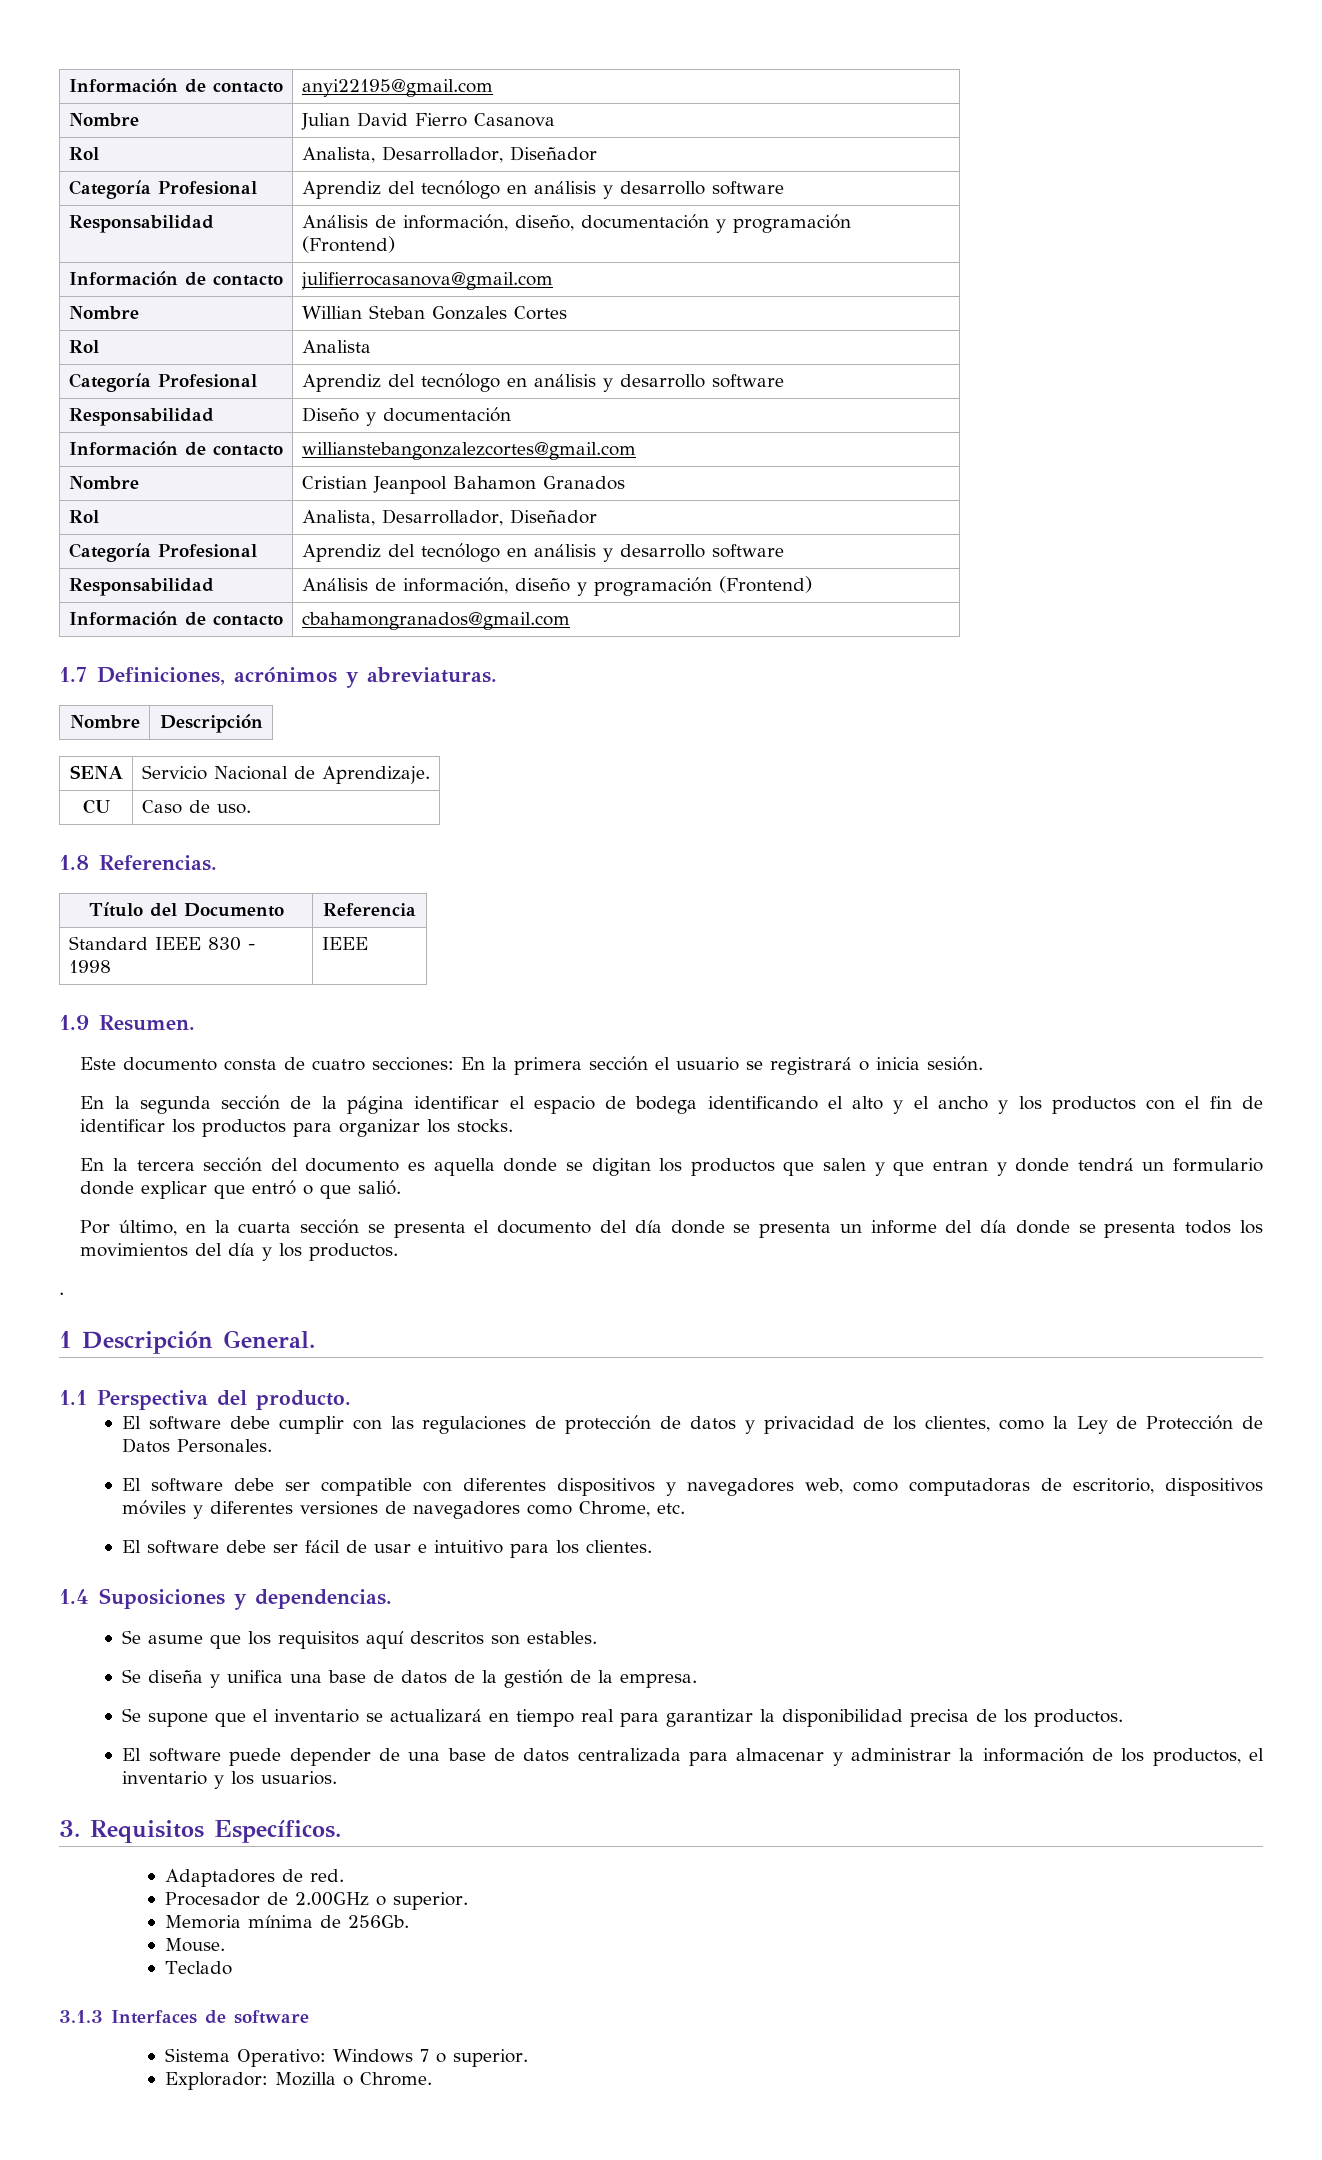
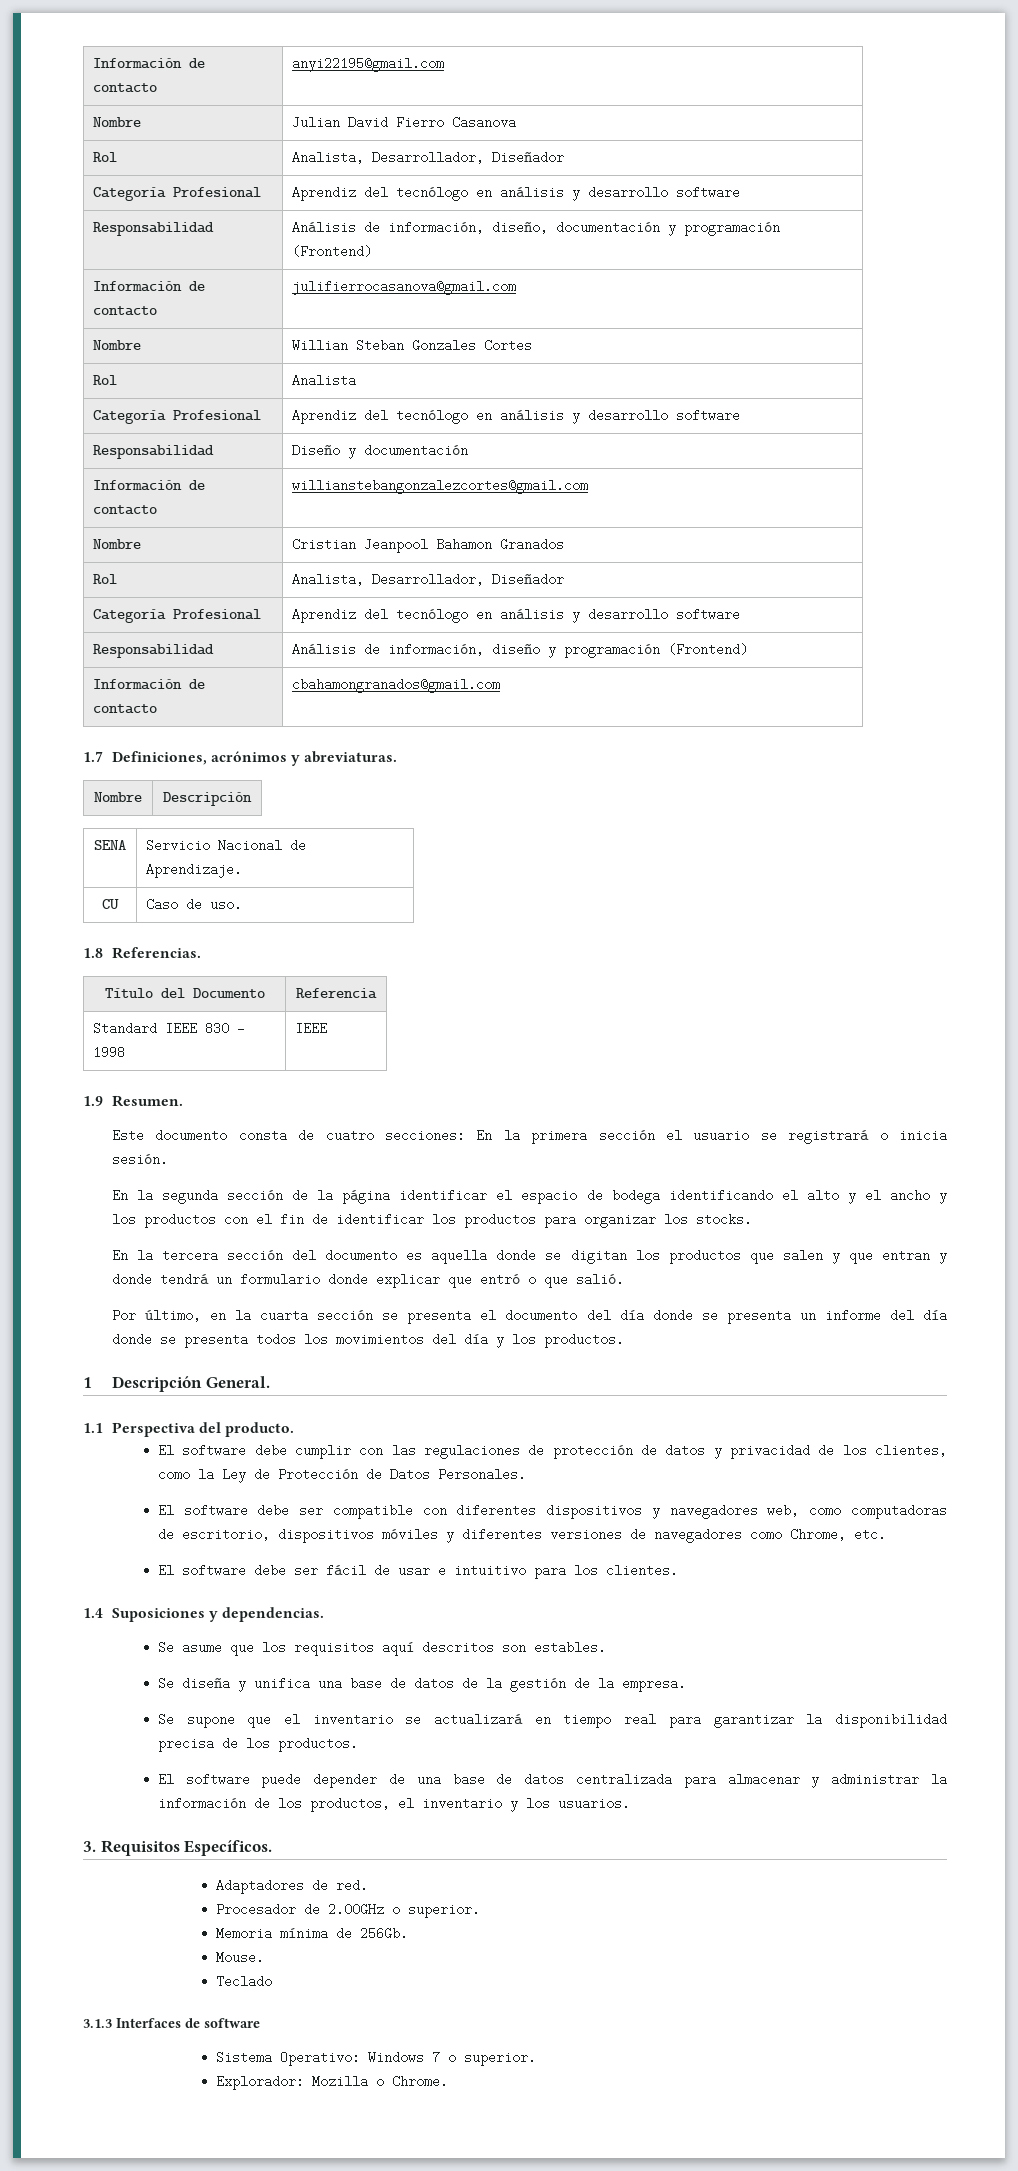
- .

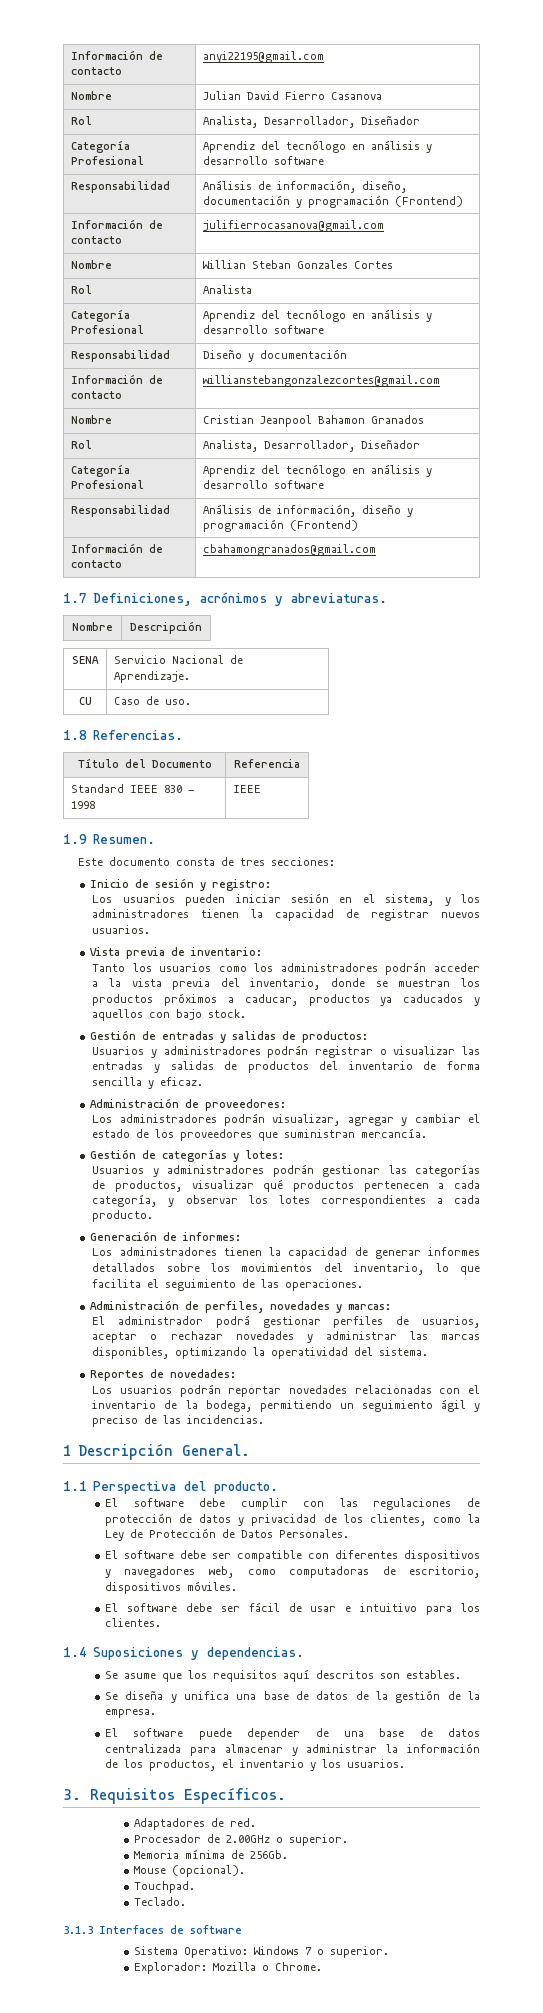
- Este documento consta de cuatro secciones: En la primera sección el usuario se registrará o inicia sesión.
- En la segunda sección de la página identificar el espacio de bodega identificando el alto y el ancho y los productos con el fin de identificar los productos para organizar los stocks.
- En la tercera sección del documento es aquella donde se digitan los productos que salen y que entran y donde tendrá un formulario donde explicar que entró o que salió.
- Por último, en la cuarta sección se presenta el documento del día donde se presenta un informe del día donde se presenta todos los movimientos del día y los productos.
+ Este documento consta de tres secciones:
+ Inicio de sesión y registro:
+ Los usuarios pueden iniciar sesión en el sistema, y los administradores tienen la capacidad de registrar nuevos usuarios.
+ Vista previa de inventario:
+ Tanto los usuarios como los administradores podrán acceder a la vista previa del inventario, donde se muestran los productos próximos a caducar, productos ya caducados y aquellos con bajo stock.
+ Gestión de entradas y salidas de productos:
+ Usuarios y administradores podrán registrar o visualizar las entradas y salidas de productos del inventario de forma sencilla y eficaz.
+ Administración de proveedores:
+ Los administradores podrán visualizar, agregar y cambiar el estado de los proveedores que suministran mercancía.
+ Gestión de categorías y lotes:
+ Usuarios y administradores podrán gestionar las categorías de productos, visualizar qué productos pertenecen a cada categoría, y observar los lotes correspondientes a cada producto.
+ Generación de informes:
+ Los administradores tienen la capacidad de generar informes detallados sobre los movimientos del inventario, lo que facilita el seguimiento de las operaciones.
+ Administración de perfiles, novedades y marcas:
+ El administrador podrá gestionar perfiles de usuarios, aceptar o rechazar novedades y administrar las marcas disponibles, optimizando la operatividad del sistema.
+ Reportes de novedades:
+ Los usuarios podrán reportar novedades relacionadas con el inventario de la bodega, permitiendo un seguimiento ágil y preciso de las incidencias.
- El software debe ser compatible con diferentes dispositivos y navegadores web, como computadoras de escritorio, dispositivos móviles y diferentes versiones de navegadores como Chrome, etc.
+ El software debe ser compatible con diferentes dispositivos y navegadores web, como computadoras de escritorio, dispositivos móviles.
- Se supone que el inventario se actualizará en tiempo real para garantizar la disponibilidad precisa de los productos.
- Mouse.
- Teclado
+ Mouse (opcional).
+ Touchpad.
+ Teclado.

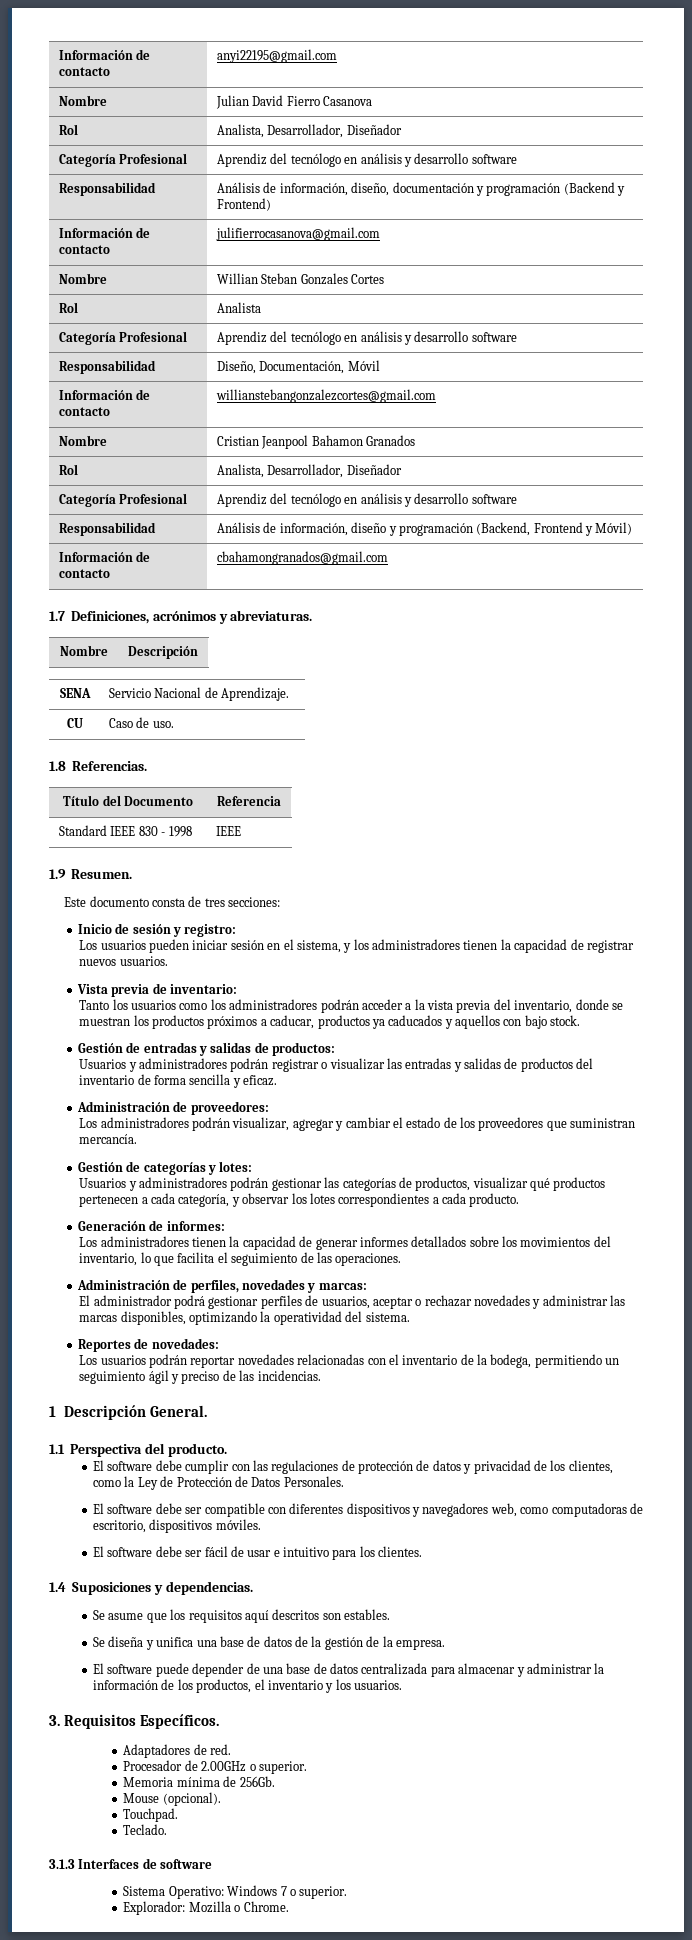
- Responsabilidad | Análisis de información, diseño, documentación y programación (Frontend)
+ Responsabilidad | Análisis de información, diseño, documentación y programación (Backend y Frontend)
- Responsabilidad | Diseño y documentación
+ Responsabilidad | Diseño, Documentación, Móvil
- Responsabilidad | Análisis de información, diseño y programación (Frontend)
+ Responsabilidad | Análisis de información, diseño y programación (Backend, Frontend y Móvil)

